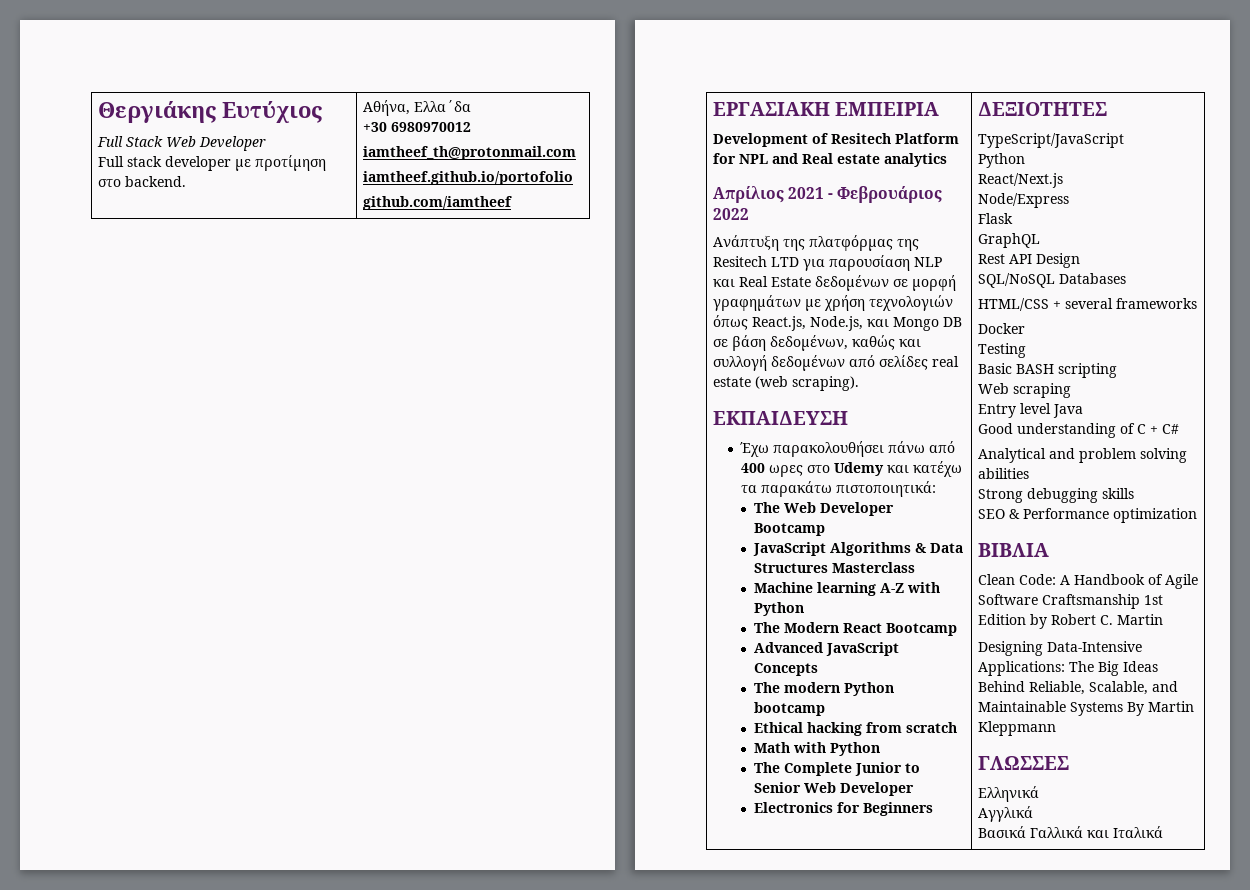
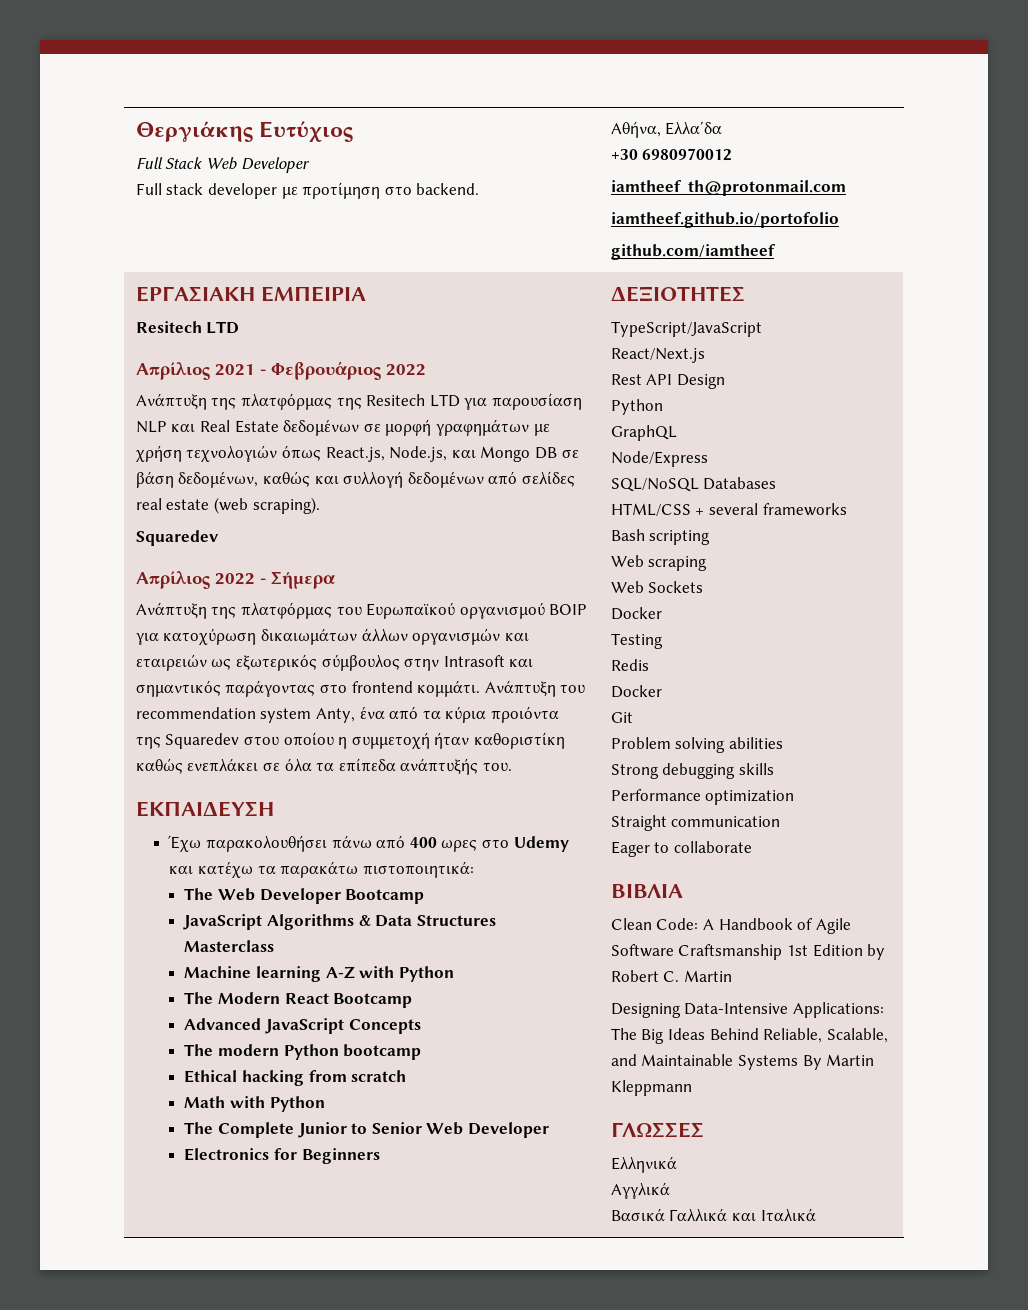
  ΕΡΓΑΣΙΑΚΗ ΕΜΠΕΙΡΙΑ
- Development of Resitech Platform for NPL and Real estate analytics
+ Resitech LTD
  Ανάπτυξη της πλατφόρμας της Resitech LTD για παρουσίαση NLP και Real Estate δεδομένων σε μορφή γραφημάτων με χρήση τεχνολογιών όπως React.js, Node.js, και Mongo DB σε βάση δεδομένων, καθώς και συλλογή δεδομένων από σελίδες real estate (web scraping).
+ Squaredev
+ Απρίλιος 2022 - Σήμερα
+ Ανάπτυξη της πλατφόρμας του Ευρωπαϊκού οργανισμού BOIP για κατοχύρωση δικαιωμάτων άλλων οργανισμών και εταιρειών ως εξωτερικός σύμβουλος στην Ιntrasoft και σημαντικός παράγοντας στο frontend κομμάτι. Ανάπτυξη του recommendation system Anty, ένα από τα κύρια προιόντα της Squaredev στου οποίου η συμμετοχή ήταν καθοριστίκη καθώς ενεπλάκει σε όλα τα επίπεδα ανάπτυξής του.
  TypeScript/JavaScript
- Python
- Node/Express
- Flask
- GraphQL
  Rest API Design
+ Python
+ GraphQL
+ Node/Express
- Docker
- Testing
- Basic BASH scripting
+ Bash scripting
- Entry level Java
- Good understanding of C + C#
- Analytical and problem solving abilities
+ Web Sockets
+ Docker
+ Testing
+ Redis
+ Docker
+ Git
+ Problem solving abilities
- SEO & Performance optimization
+ Performance optimization
+ Straight communication
+ Eager to collaborate

